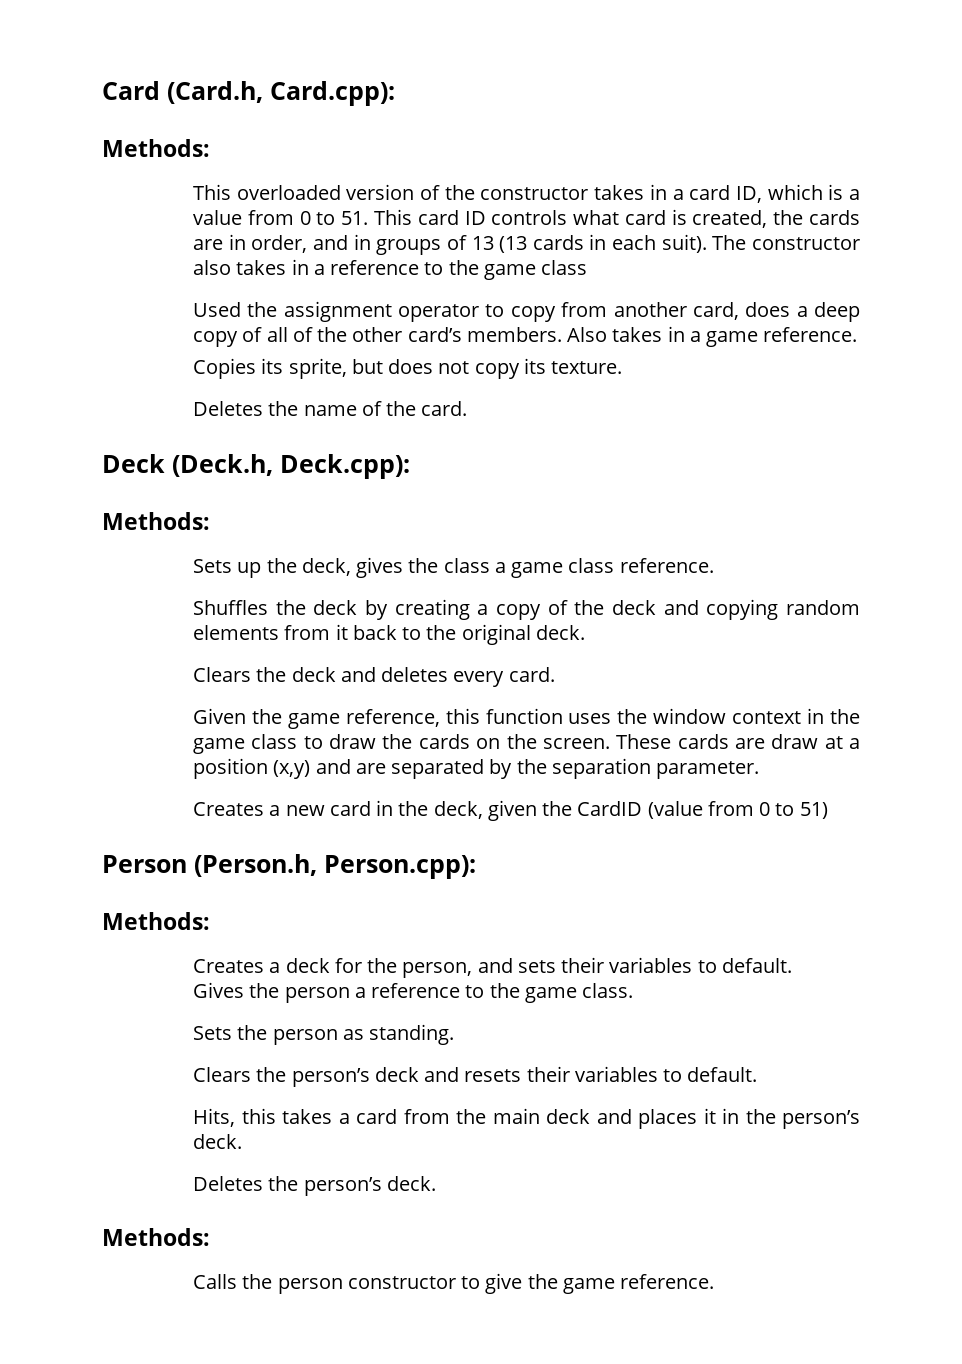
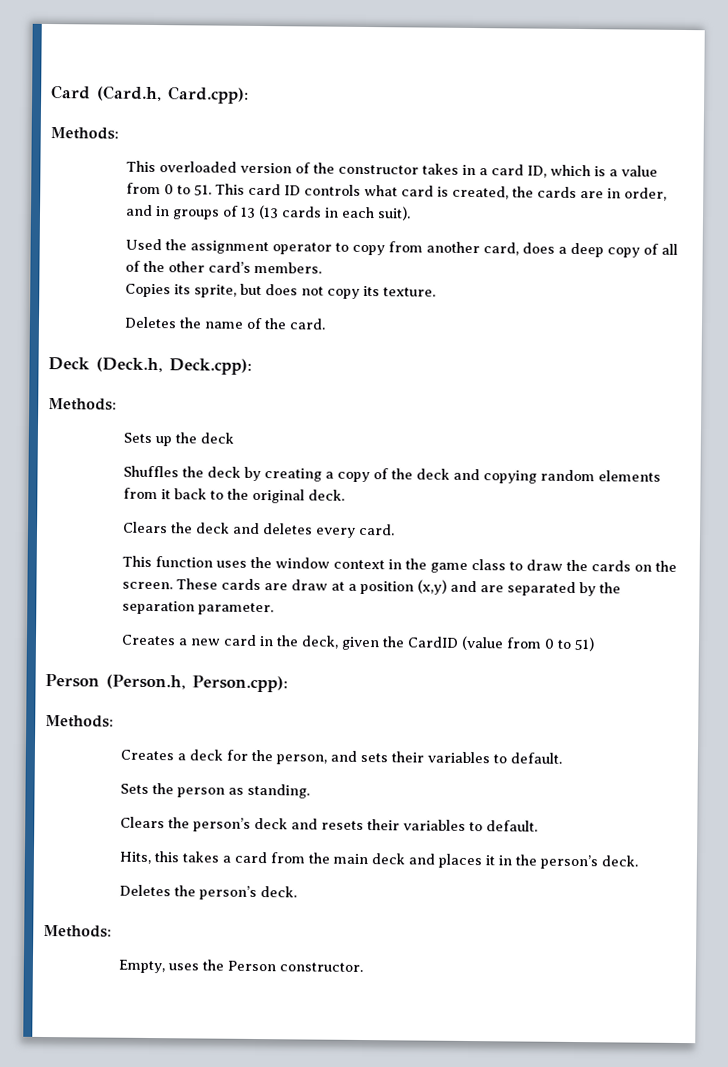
- The constructor also takes in a reference to the game class
- Also takes in a game reference.
- Sets up the deck, gives the class a game class reference.
+ Sets up the deck
- Given the game reference, this function uses the window context in the game class to draw the cards on the screen.
+ This function uses the window context in the game class to draw the cards on the screen.
- Gives the person a reference to the game class.
- Calls the person constructor to give the game reference.
+ Empty, uses the Person constructor.

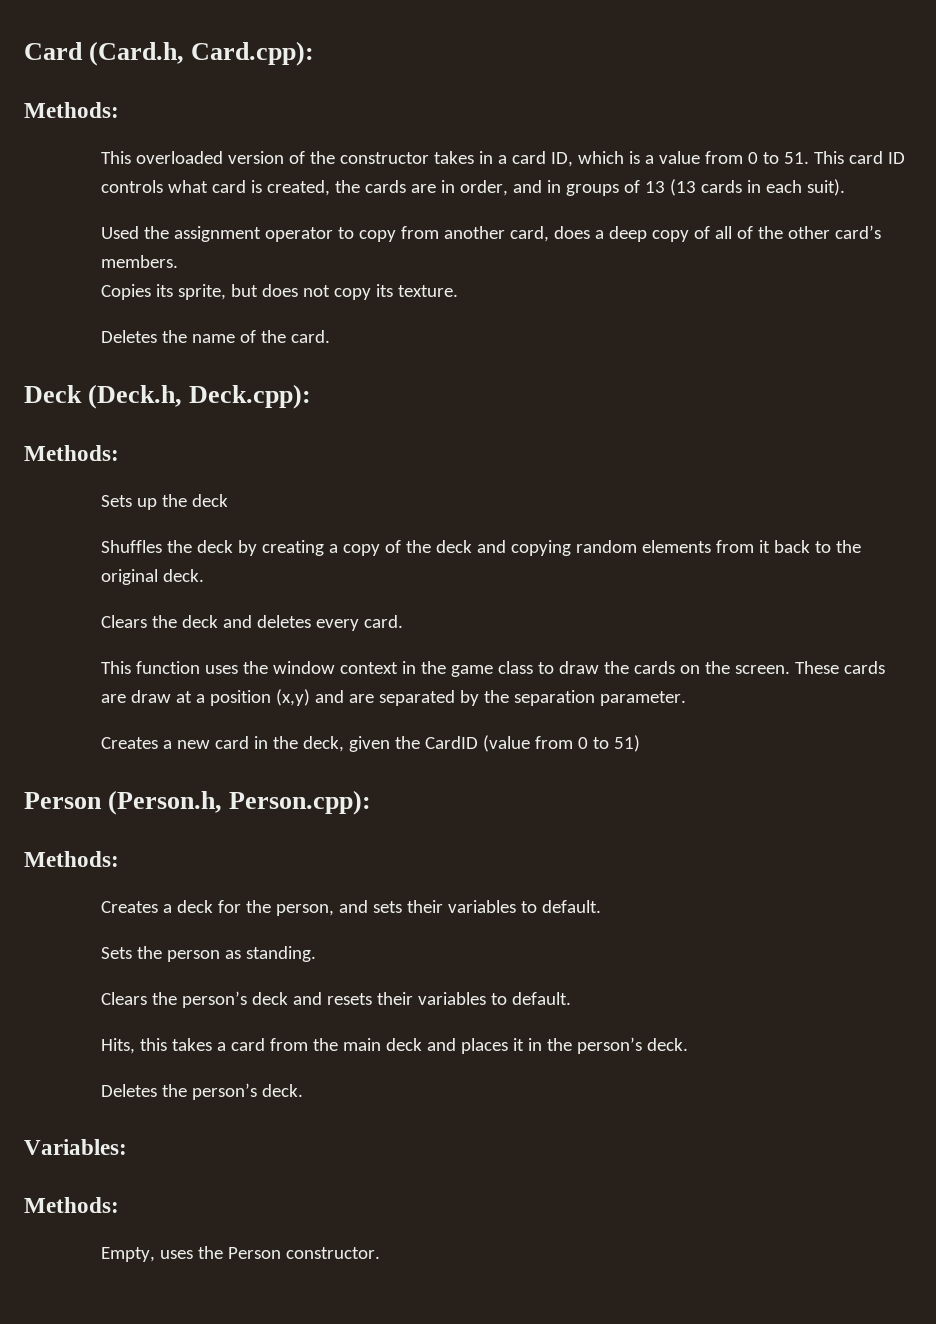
+ Variables:

